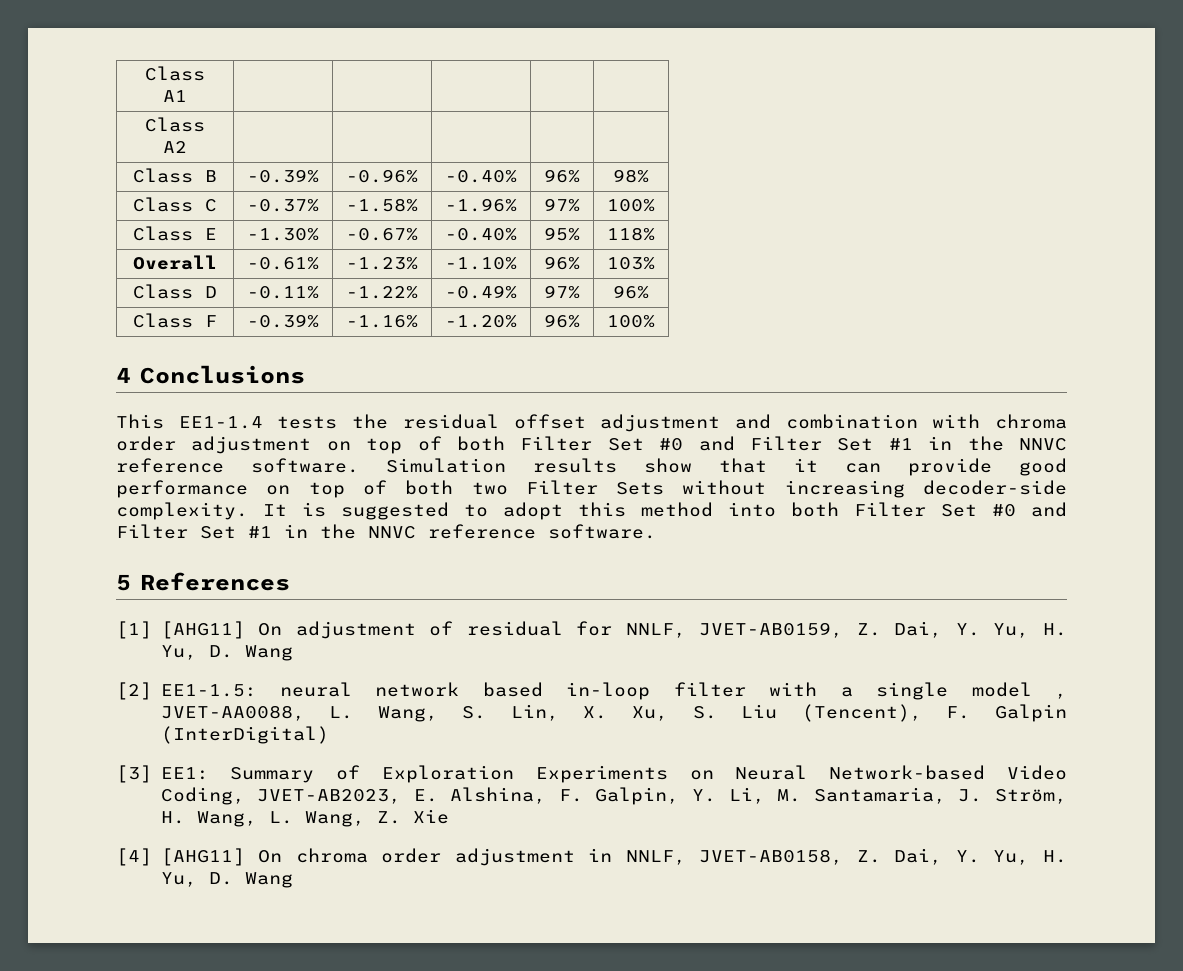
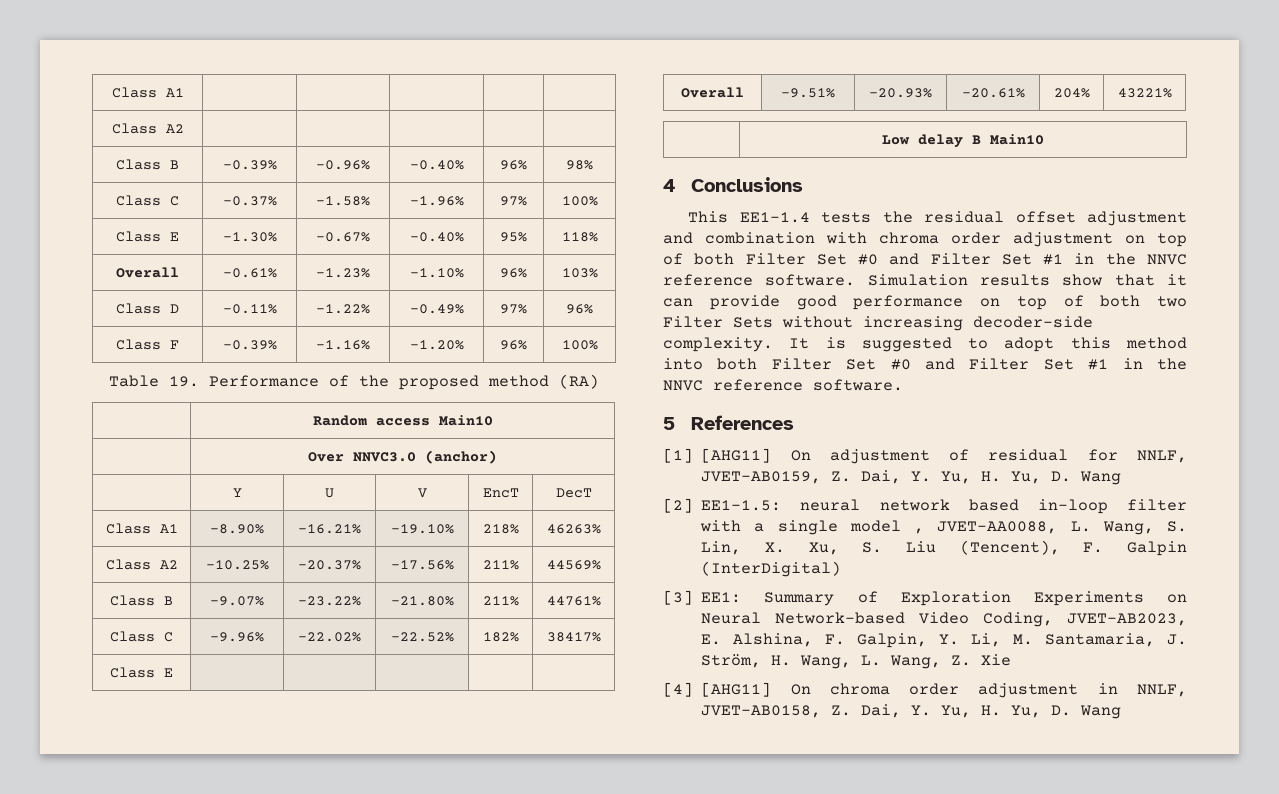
+ Table 19. Performance of the proposed method (RA)
+ | Random access Main10
+ | Over NNVC3.0 (anchor)
+ | Y | U | V | EncT | DecT
+ Class A1 | -8.90% | -16.21% | -19.10% | 218% | 46263%
+ Class A2 | -10.25% | -20.37% | -17.56% | 211% | 44569%
+ Class B | -9.07% | -23.22% | -21.80% | 211% | 44761%
+ Class C | -9.96% | -22.02% | -22.52% | 182% | 38417%
+ Class E | | | | |
+ Overall | -9.51% | -20.93% | -20.61% | 204% | 43221%
+ | Low delay B Main10

